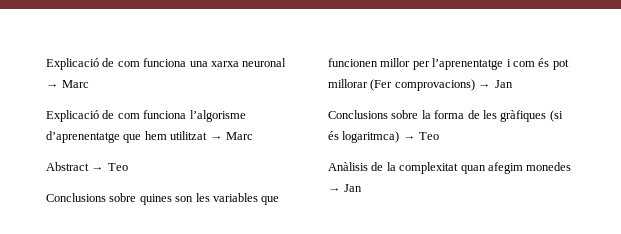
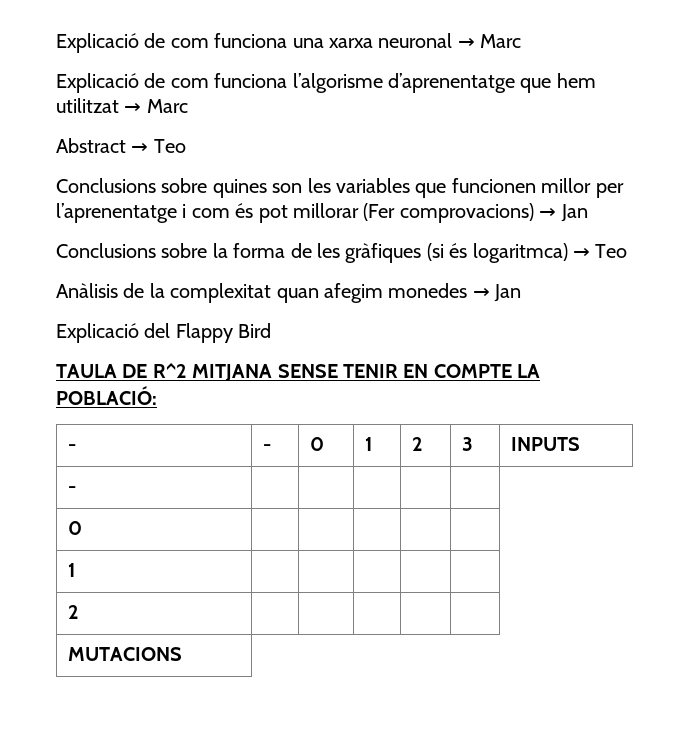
+ Explicació del Flappy Bird
+ TAULA DE R^2 MITJANA SENSE TENIR EN COMPTE LA POBLACIÓ:
+ - | - | 0 | 1 | 2 | 3 | INPUTS
+ - | | | | |
+ 0 | | | | |
+ 1 | | | | |
+ 2 | | | | |
+ MUTACIONS

